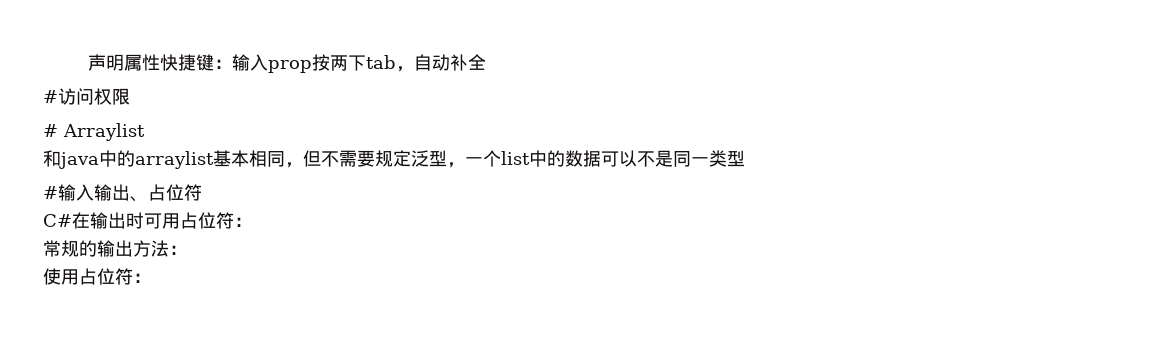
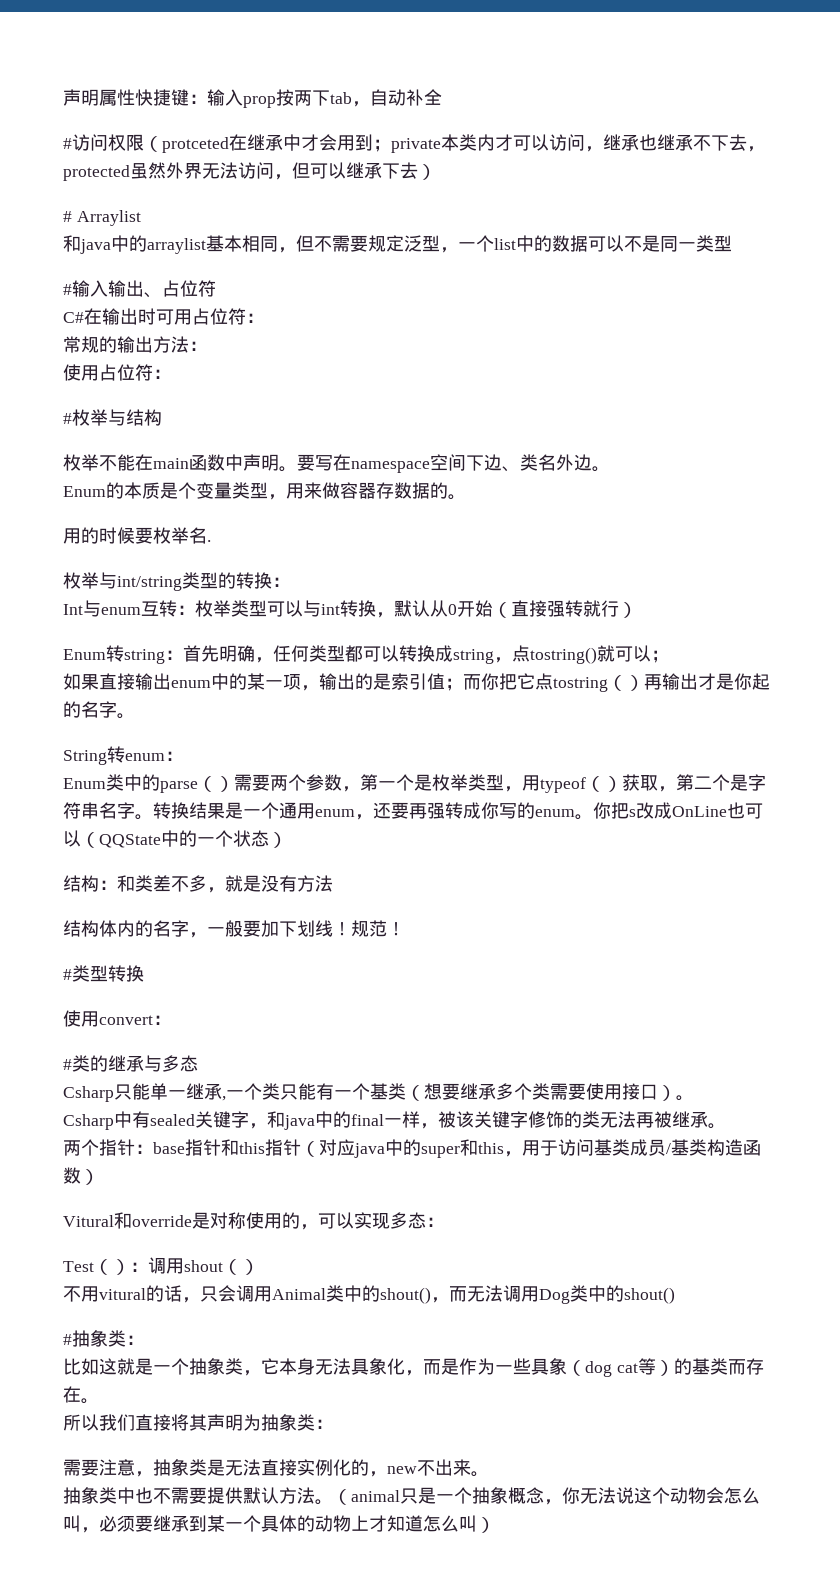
- #访问权限
+ #访问权限（protceted在继承中才会用到；private本类内才可以访问，继承也继承不下去，protected虽然外界无法访问，但可以继承下去）
+ #枚举与结构
+ 枚举不能在main函数中声明。要写在namespace空间下边、类名外边。
+ Enum的本质是个变量类型，用来做容器存数据的。
+ 用的时候要枚举名.
+ 枚举与int/string类型的转换：
+ Int与enum互转：枚举类型可以与int转换，默认从0开始（直接强转就行）
+ Enum转string：首先明确，任何类型都可以转换成string，点tostring()就可以；
+ 如果直接输出enum中的某一项，输出的是索引值；而你把它点tostring（）再输出才是你起的名字。
+ String转enum：
+ Enum类中的parse（）需要两个参数，第一个是枚举类型，用typeof（）获取，第二个是字符串名字。转换结果是一个通用enum，还要再强转成你写的enum。你把s改成OnLine也可以（QQState中的一个状态）
+ 结构：和类差不多，就是没有方法
+ 结构体内的名字，一般要加下划线！规范！
+ #类型转换
+ 使用convert：
+ #类的继承与多态
+ Csharp只能单一继承,一个类只能有一个基类（想要继承多个类需要使用接口）。
+ Csharp中有sealed关键字，和java中的final一样，被该关键字修饰的类无法再被继承。
+ 两个指针：base指针和this指针（对应java中的super和this，用于访问基类成员/基类构造函数）
+ Vitural和override是对称使用的，可以实现多态：
+ Test（）：调用shout（）
+ 不用vitural的话，只会调用Animal类中的shout()，而无法调用Dog类中的shout()
+ #抽象类：
+ 比如这就是一个抽象类，它本身无法具象化，而是作为一些具象（dog cat等）的基类而存在。
+ 所以我们直接将其声明为抽象类：
+ 需要注意，抽象类是无法直接实例化的，new不出来。
+ 抽象类中也不需要提供默认方法。（animal只是一个抽象概念，你无法说这个动物会怎么叫，必须要继承到某一个具体的动物上才知道怎么叫）

